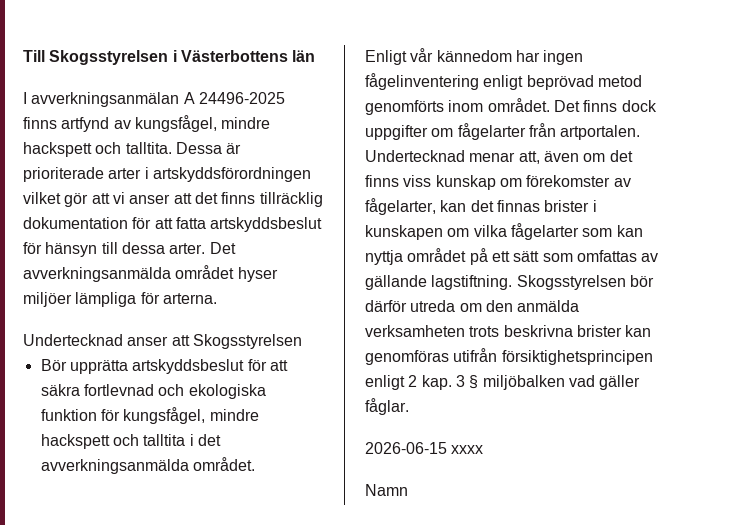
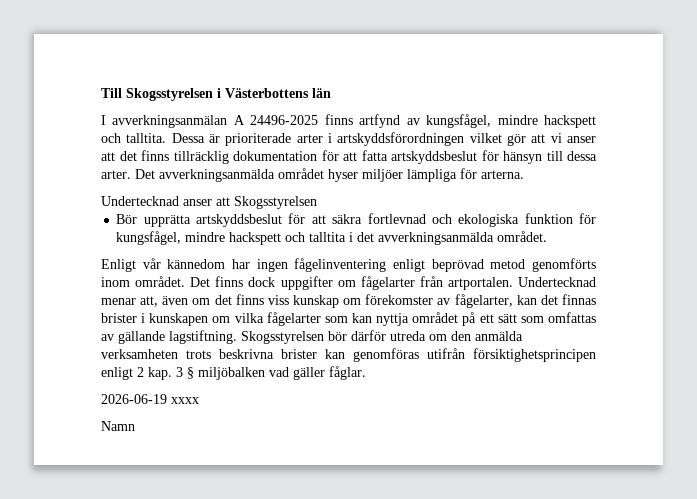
- 2026-06-15 xxxx
+ 2026-06-19 xxxx

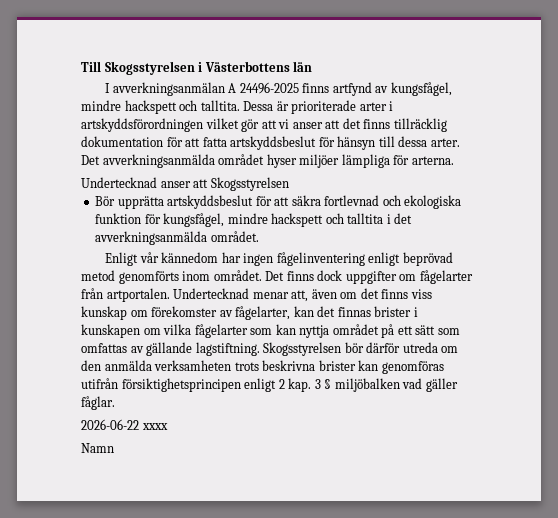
- 2026-06-19 xxxx
+ 2026-06-22 xxxx

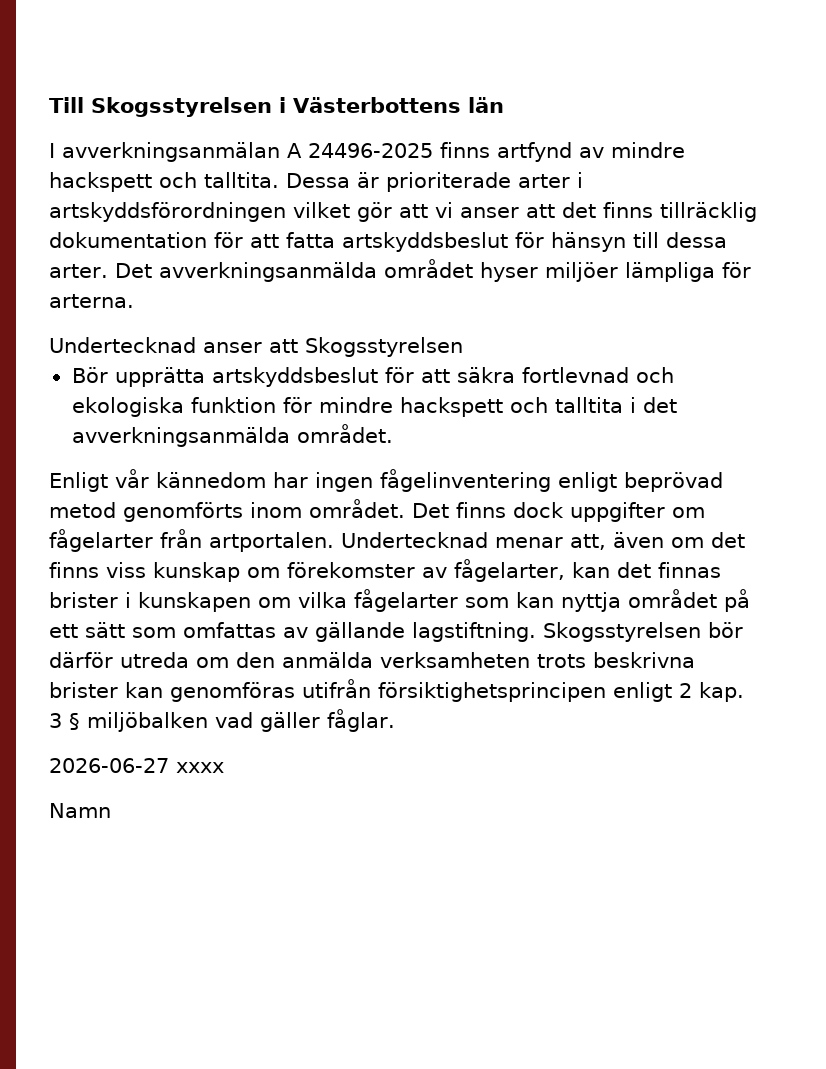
- I avverkningsanmälan A 24496-2025 finns artfynd av kungsfågel, mindre hackspett och talltita.
+ I avverkningsanmälan A 24496-2025 finns artfynd av mindre hackspett och talltita.
- Bör upprätta artskyddsbeslut för att säkra fortlevnad och ekologiska funktion för kungsfågel, mindre hackspett och talltita i det avverkningsanmälda området.
+ Bör upprätta artskyddsbeslut för att säkra fortlevnad och ekologiska funktion för mindre hackspett och talltita i det avverkningsanmälda området.
- 2026-06-22 xxxx
+ 2026-06-27 xxxx

